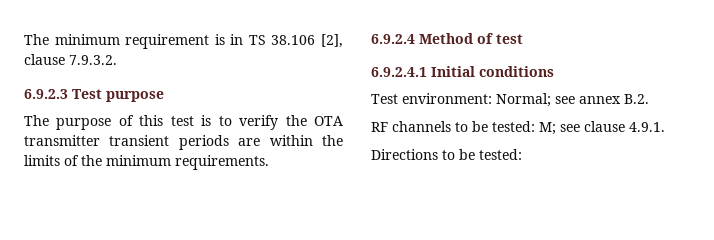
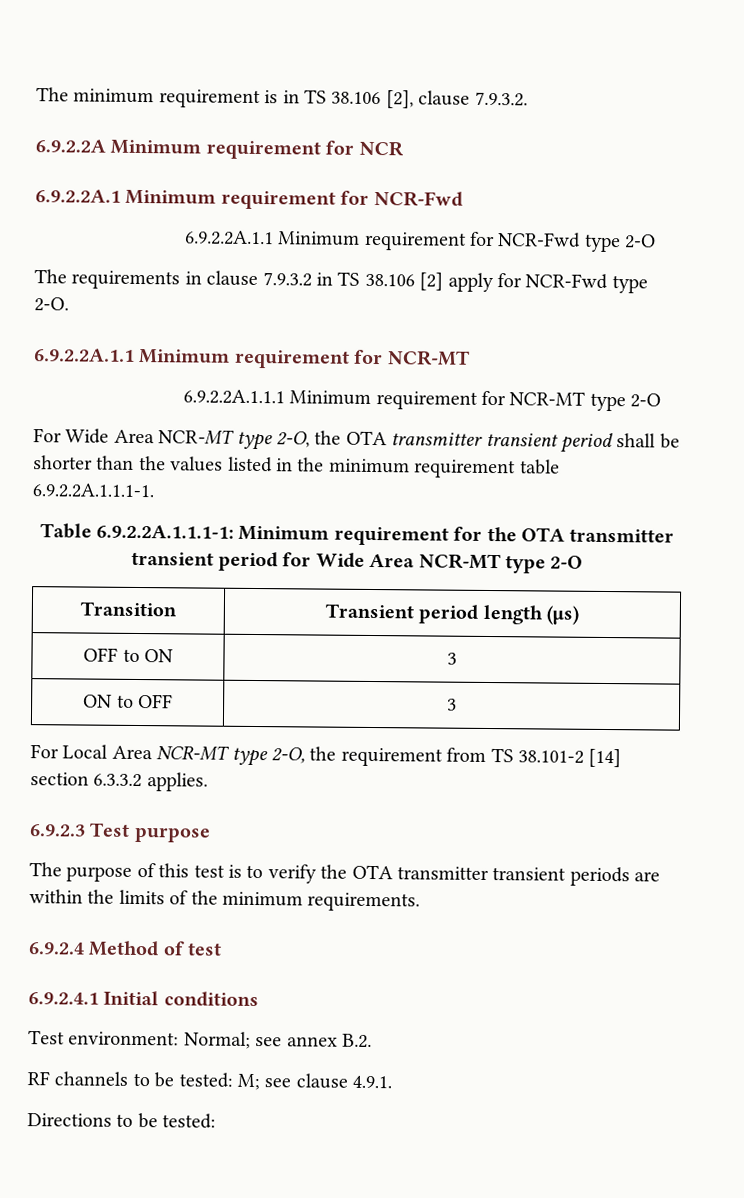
+ 6.9.2.2A Minimum requirement for NCR
+ 6.9.2.2A.1 Minimum requirement for NCR-Fwd
+ 6.9.2.2A.1.1 Minimum requirement for NCR-Fwd type 2-O
+ The requirements in clause 7.9.3.2 in TS 38.106 [2] apply for NCR-Fwd type 2-O.
+ 6.9.2.2A.1.1 Minimum requirement for NCR-MT
+ 6.9.2.2A.1.1.1 Minimum requirement for NCR-MT type 2-O
+ For Wide Area NCR-MT type 2-O, the OTA transmitter transient period shall be shorter than the values listed in the minimum requirement table 6.9.2.2A.1.1.1-1.
+ Table 6.9.2.2A.1.1.1-1: Minimum requirement for the OTA transmitter transient period for Wide Area NCR-MT type 2-O
+ Transition | Transient period length (µs)
+ OFF to ON | 3
+ ON to OFF | 3
+ For Local Area NCR-MT type 2-O, the requirement from TS 38.101-2 [14] section 6.3.3.2 applies.

